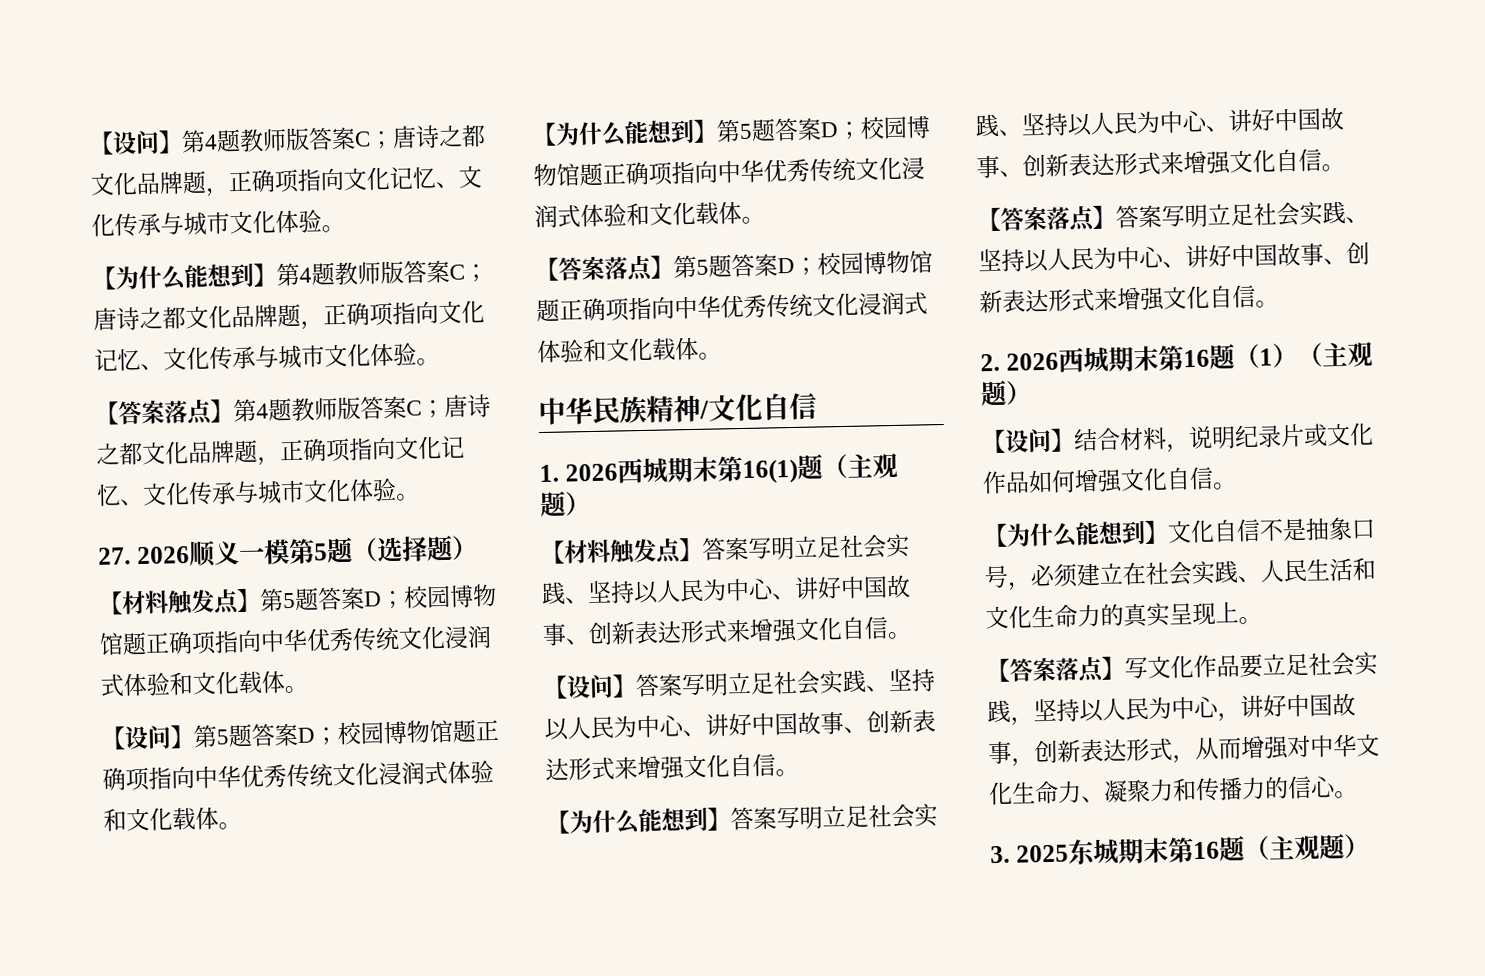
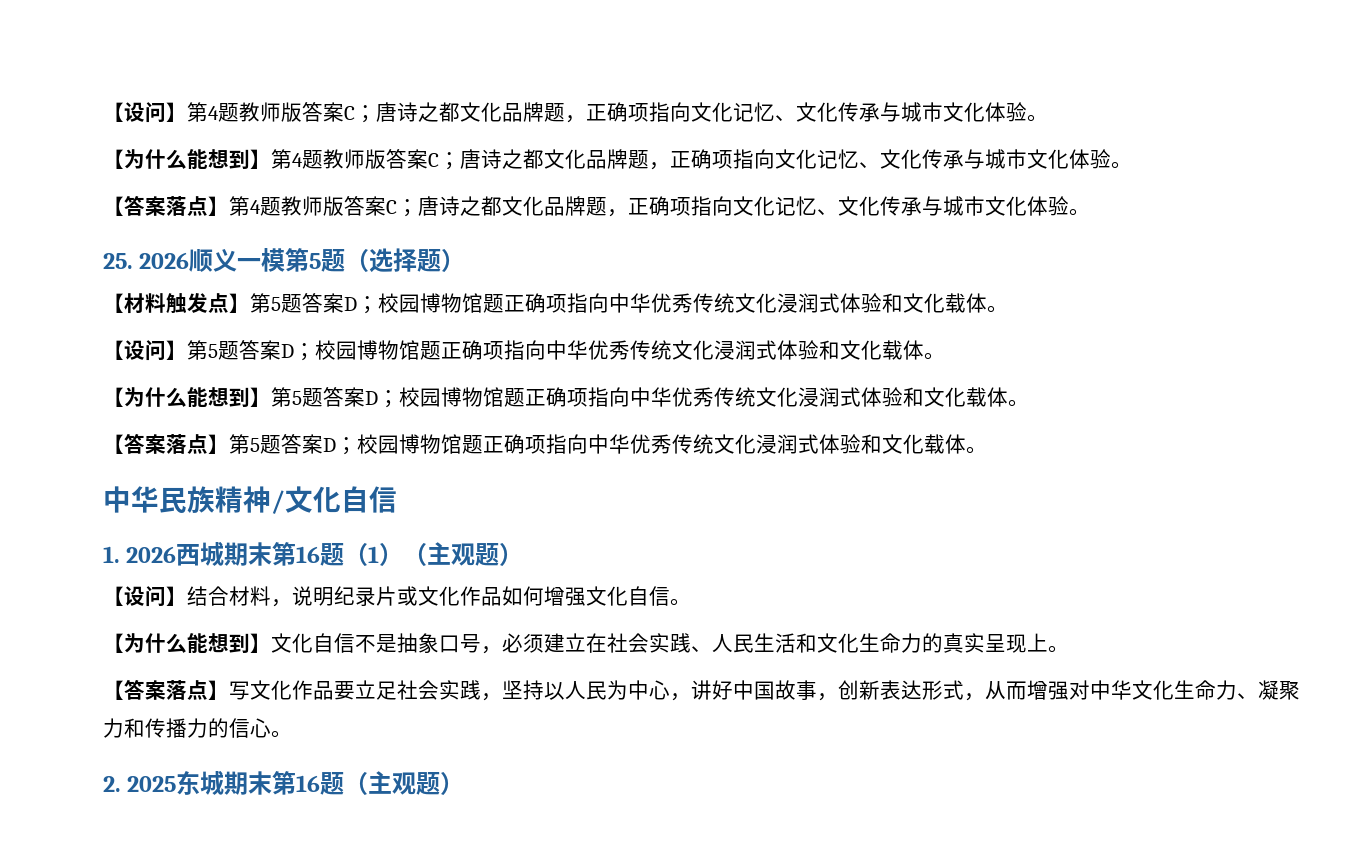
- 27. 2026顺义一模第5题（选择题）
+ 25. 2026顺义一模第5题（选择题）
- 1. 2026西城期末第16(1)题（主观题）
- 【材料触发点】答案写明立足社会实践、坚持以人民为中心、讲好中国故事、创新表达形式来增强文化自信。
- 【设问】答案写明立足社会实践、坚持以人民为中心、讲好中国故事、创新表达形式来增强文化自信。
- 【为什么能想到】答案写明立足社会实践、坚持以人民为中心、讲好中国故事、创新表达形式来增强文化自信。
- 【答案落点】答案写明立足社会实践、坚持以人民为中心、讲好中国故事、创新表达形式来增强文化自信。
- 2. 2026西城期末第16题（1）（主观题）
+ 1. 2026西城期末第16题（1）（主观题）
- 3. 2025东城期末第16题（主观题）
+ 2. 2025东城期末第16题（主观题）

